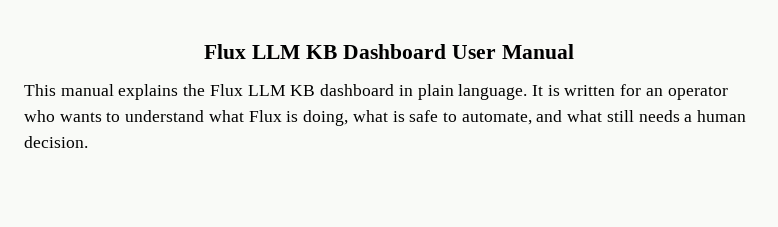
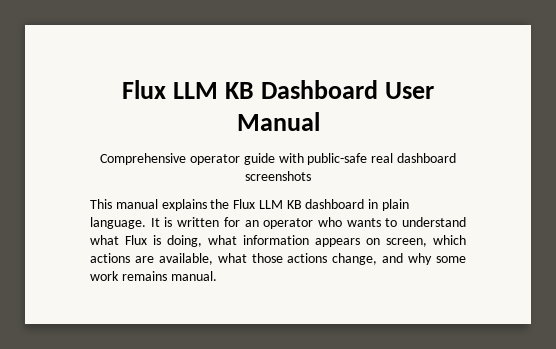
+ Comprehensive operator guide with public-safe real dashboard screenshots
- It is written for an operator who wants to understand what Flux is doing, what is safe to automate, and what still needs a human decision.
+ It is written for an operator who wants to understand what Flux is doing, what information appears on screen, which actions are available, what those actions change, and why some work remains manual.

